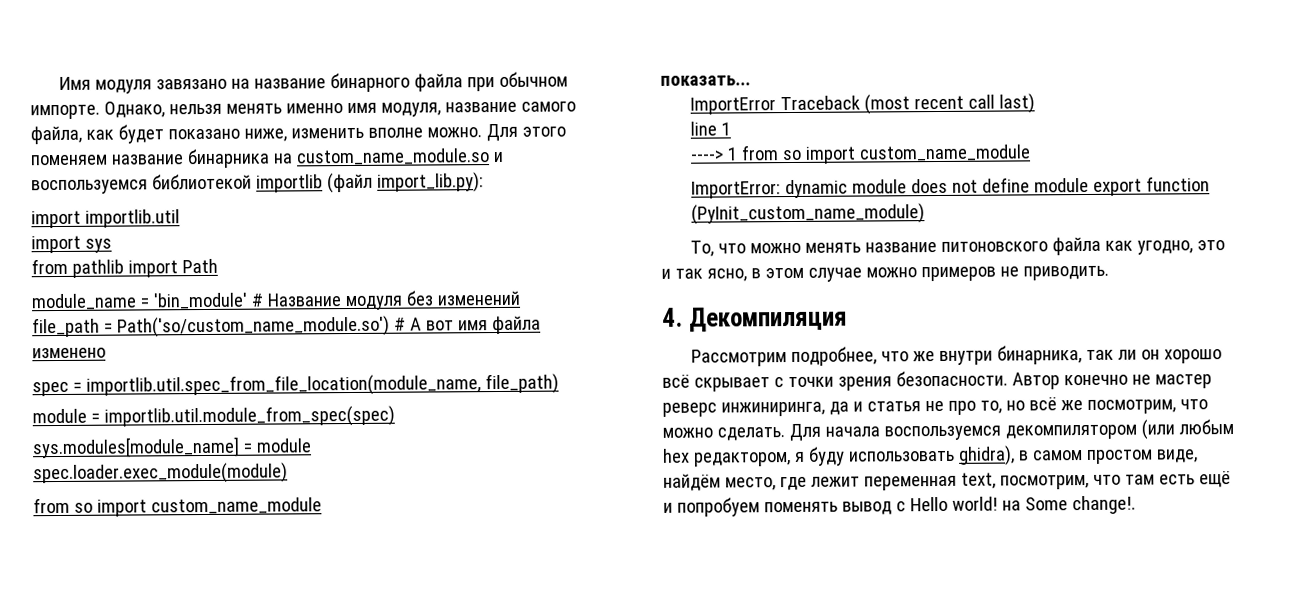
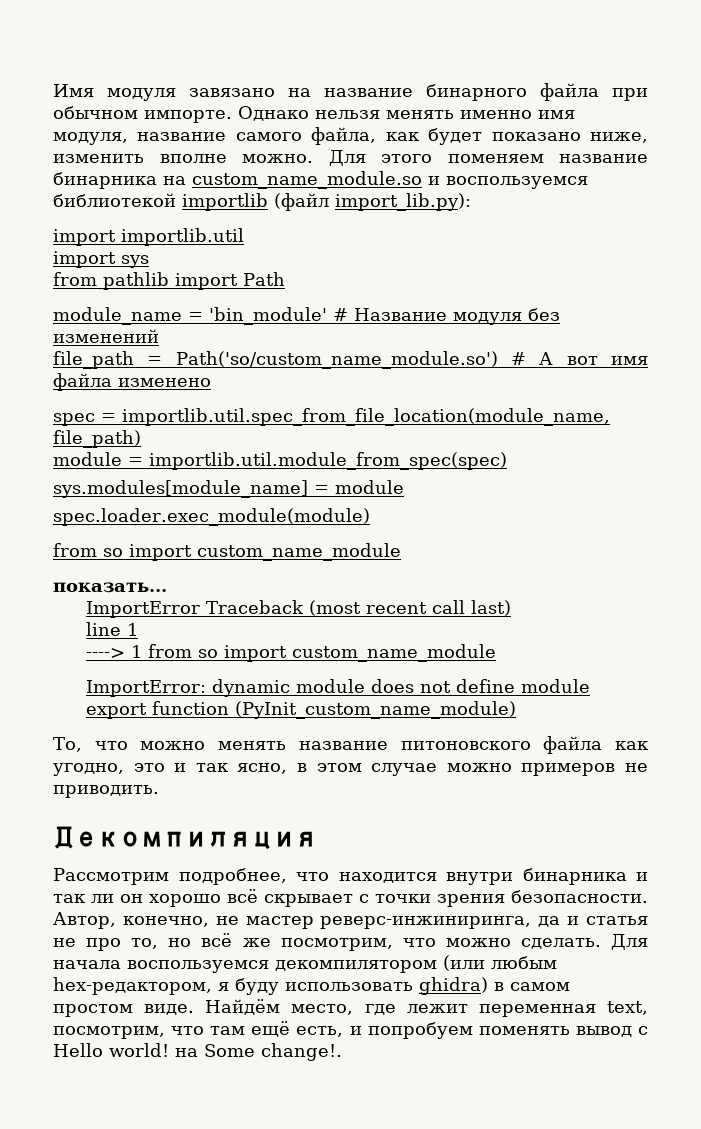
- Однако, нельзя менять именно имя модуля, название самого файла, как будет показано ниже, изменить вполне можно.
+ Однако нельзя менять именно имя модуля, название самого файла, как будет показано ниже, изменить вполне можно.
- 4. Декомпиляция
+ Декомпиляция
- Рассмотрим подробнее, что же внутри бинарника, так ли он хорошо всё скрывает с точки зрения безопасности.
+ Рассмотрим подробнее, что находится внутри бинарника и так ли он хорошо всё скрывает с точки зрения безопасности.
- Автор конечно не мастер реверс инжиниринга, да и статья не про то, но всё же посмотрим, что можно сделать.
+ Автор, конечно, не мастер реверс-инжиниринга, да и статья не про то, но всё же посмотрим, что можно сделать.
- Для начала воспользуемся декомпилятором (или любым hex редактором, я буду использовать ghidra), в самом простом виде, найдём место, где лежит переменная text, посмотрим, что там есть ещё и попробуем поменять вывод с Hello world! на Some change!.
+ Для начала воспользуемся декомпилятором (или любым hex-редактором, я буду использовать ghidra) в самом простом виде. Найдём место, где лежит переменная text, посмотрим, что там ещё есть, и попробуем поменять вывод с Hello world! на Some change!.

